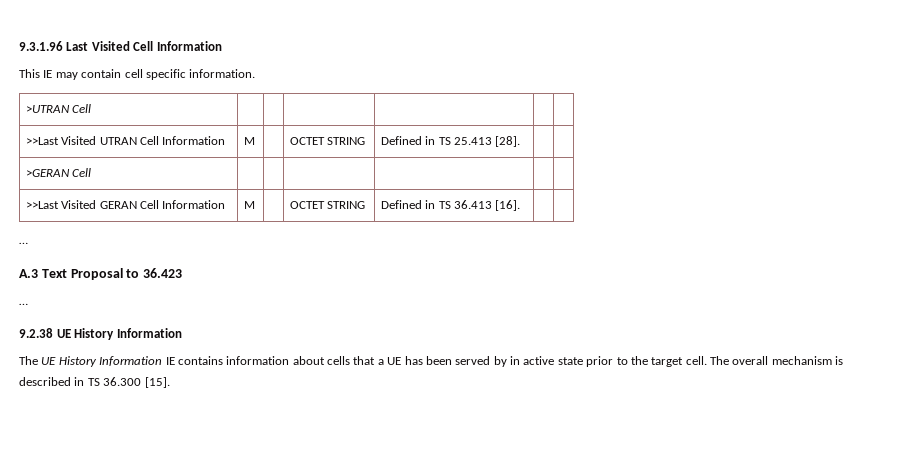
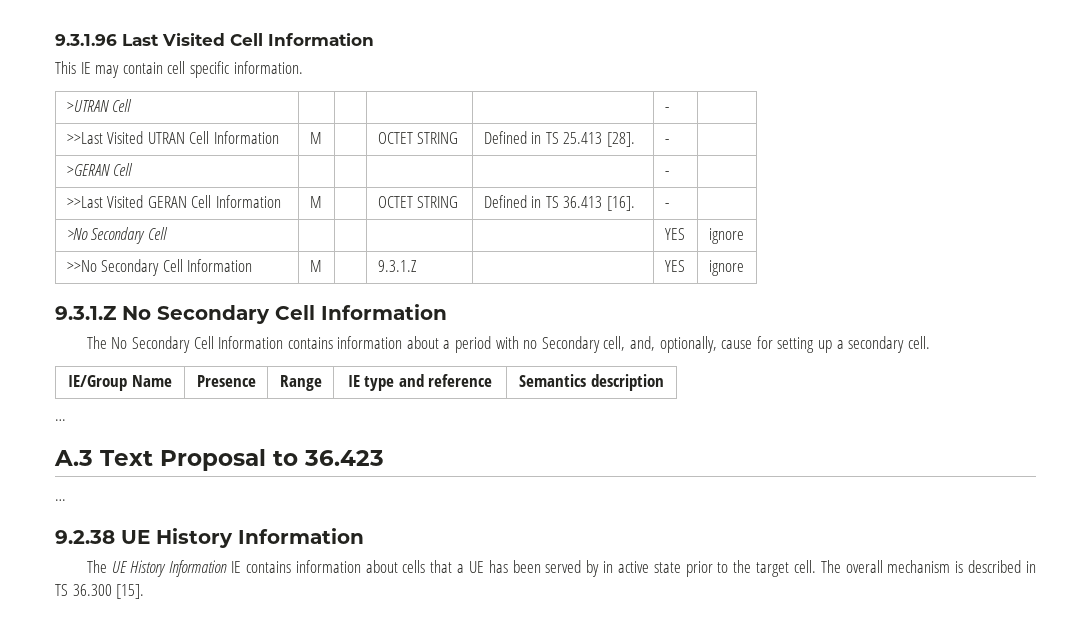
- >UTRAN Cell | | | | | |
+ >UTRAN Cell | | | | | - |
- >>Last Visited UTRAN Cell Information | M | | OCTET STRING | Defined in TS 25.413 [28]. | |
+ >>Last Visited UTRAN Cell Information | M | | OCTET STRING | Defined in TS 25.413 [28]. | - |
- >GERAN Cell | | | | | |
+ >GERAN Cell | | | | | - |
- >>Last Visited GERAN Cell Information | M | | OCTET STRING | Defined in TS 36.413 [16]. | |
+ >>Last Visited GERAN Cell Information | M | | OCTET STRING | Defined in TS 36.413 [16]. | - |
+ >No Secondary Cell | | | | | YES | ignore
+ >>No Secondary Cell Information | M | | 9.3.1.Z | | YES | ignore
+ 9.3.1.Z No Secondary Cell Information
+ The No Secondary Cell Information contains information about a period with no Secondary cell, and, optionally, cause for setting up a secondary cell.
+ IE/Group Name | Presence | Range | IE type and reference | Semantics description

